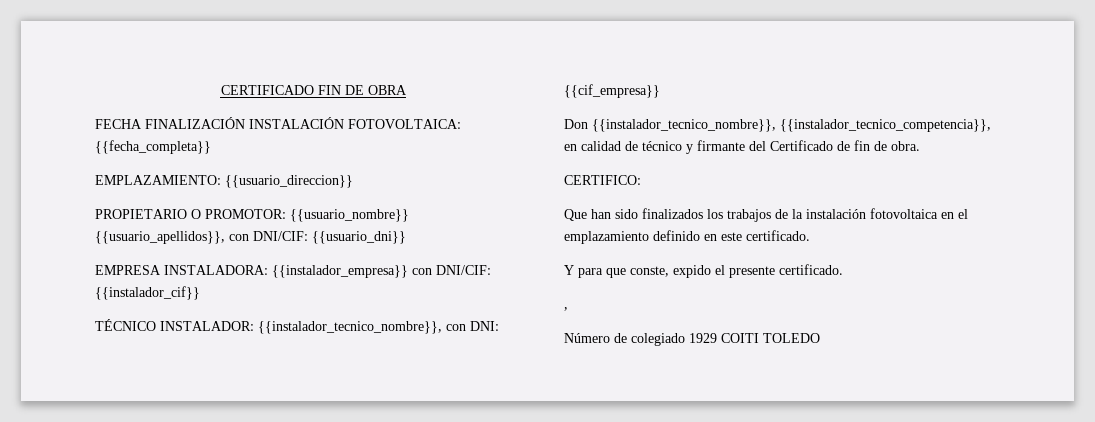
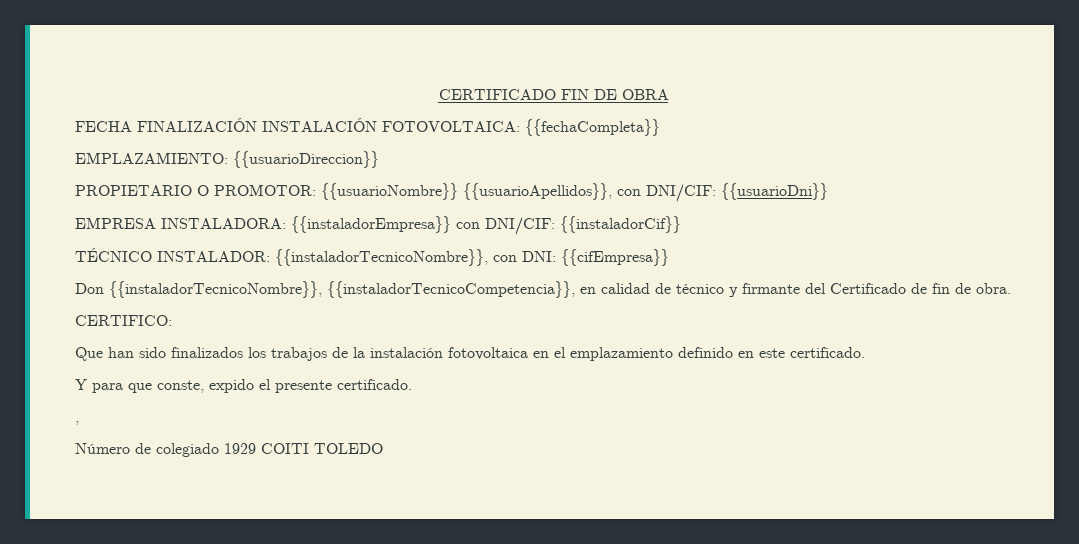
- FECHA FINALIZACIÓN INSTALACIÓN FOTOVOLTAICA: {{fecha_completa}}
+ FECHA FINALIZACIÓN INSTALACIÓN FOTOVOLTAICA: {{fechaCompleta}}
- EMPLAZAMIENTO: {{usuario_direccion}}
+ EMPLAZAMIENTO: {{usuarioDireccion}}
- PROPIETARIO O PROMOTOR: {{usuario_nombre}} {{usuario_apellidos}}, con DNI/CIF: {{usuario_dni}}
+ PROPIETARIO O PROMOTOR: {{usuarioNombre}} {{usuarioApellidos}}, con DNI/CIF: {{usuarioDni}}
- EMPRESA INSTALADORA: {{instalador_empresa}} con DNI/CIF: {{instalador_cif}}
+ EMPRESA INSTALADORA: {{instaladorEmpresa}} con DNI/CIF: {{instaladorCif}}
- TÉCNICO INSTALADOR: {{instalador_tecnico_nombre}}, con DNI: {{cif_empresa}}
+ TÉCNICO INSTALADOR: {{instaladorTecnicoNombre}}, con DNI: {{cifEmpresa}}
- Don {{instalador_tecnico_nombre}}, {{instalador_tecnico_competencia}}, en calidad de técnico y firmante del Certificado de fin de obra.
+ Don {{instaladorTecnicoNombre}}, {{instaladorTecnicoCompetencia}}, en calidad de técnico y firmante del Certificado de fin de obra.

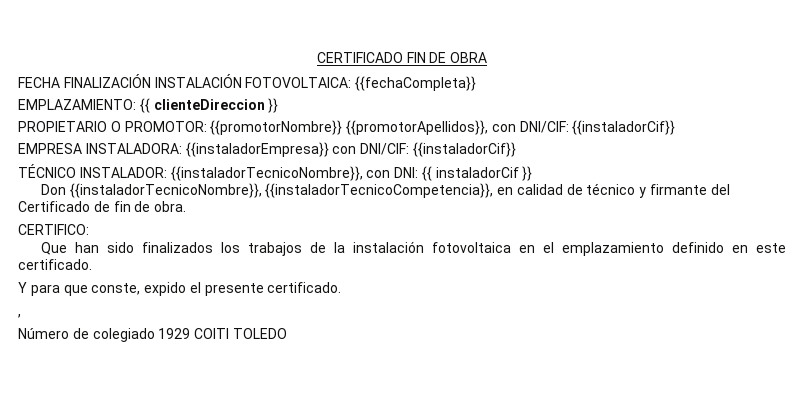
- EMPLAZAMIENTO: {{usuarioDireccion}}
+ EMPLAZAMIENTO: {{ clienteDireccion }}
- PROPIETARIO O PROMOTOR: {{usuarioNombre}} {{usuarioApellidos}}, con DNI/CIF: {{usuarioDni}}
+ PROPIETARIO O PROMOTOR: {{promotorNombre}} {{promotorApellidos}}, con DNI/CIF: {{instaladorCif}}
- TÉCNICO INSTALADOR: {{instaladorTecnicoNombre}}, con DNI: {{cifEmpresa}}
+ TÉCNICO INSTALADOR: {{instaladorTecnicoNombre}}, con DNI: {{ instaladorCif }}

